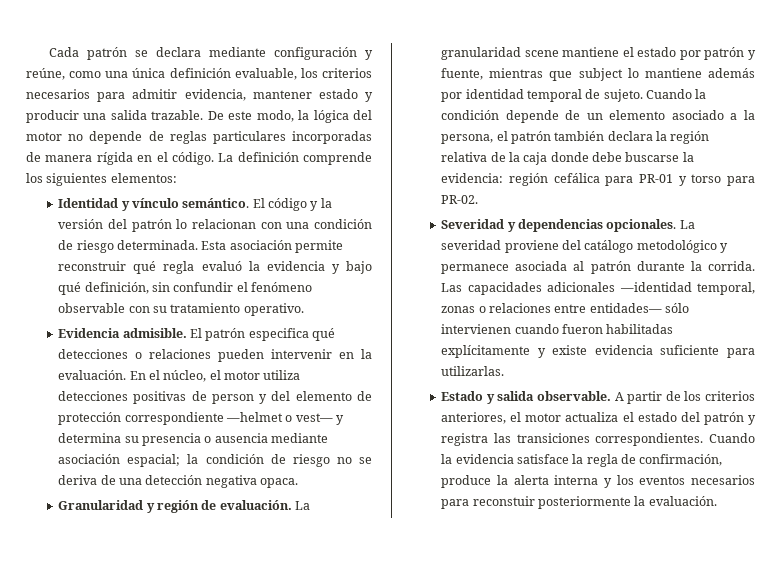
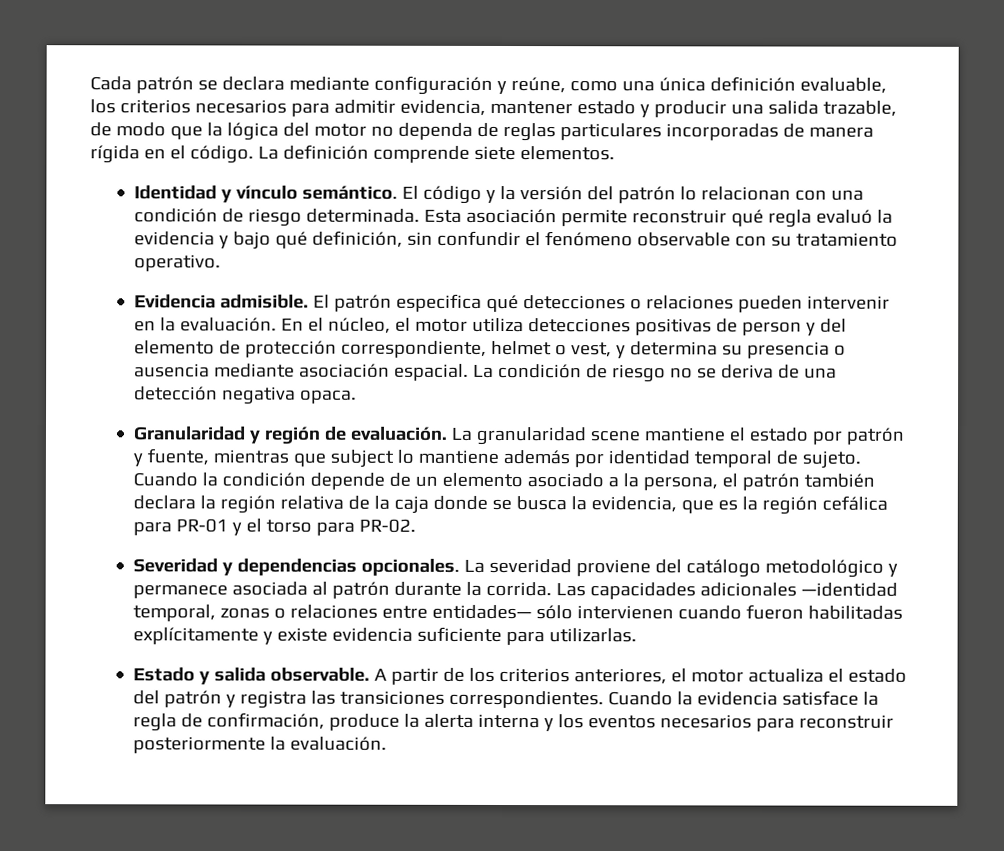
- Cada patrón se declara mediante configuración y reúne, como una única definición evaluable, los criterios necesarios para admitir evidencia, mantener estado y producir una salida trazable. De este modo, la lógica del motor no depende de reglas particulares incorporadas de manera rígida en el código.
+ Cada patrón se declara mediante configuración y reúne, como una única definición evaluable, los criterios necesarios para admitir evidencia, mantener estado y producir una salida trazable, de modo que la lógica del motor no dependa de reglas particulares incorporadas de manera rígida en el código.
- La definición comprende los siguientes elementos:
+ La definición comprende siete elementos.
- En el núcleo, el motor utiliza detecciones positivas de person y del elemento de protección correspondiente —helmet o vest— y determina su presencia o ausencia mediante asociación espacial; la condición de riesgo no se deriva de una detección negativa opaca.
+ En el núcleo, el motor utiliza detecciones positivas de person y del elemento de protección correspondiente, helmet o vest, y determina su presencia o ausencia mediante asociación espacial. La condición de riesgo no se deriva de una detección negativa opaca.
- Cuando la condición depende de un elemento asociado a la persona, el patrón también declara la región relativa de la caja donde debe buscarse la evidencia: región cefálica para PR-01 y torso para PR-02.
+ Cuando la condición depende de un elemento asociado a la persona, el patrón también declara la región relativa de la caja donde se busca la evidencia, que es la región cefálica para PR-01 y el torso para PR-02.
- Cuando la evidencia satisface la regla de confirmación, produce la alerta interna y los eventos necesarios para reconstuir posteriormente la evaluación.
+ Cuando la evidencia satisface la regla de confirmación, produce la alerta interna y los eventos necesarios para reconstruir posteriormente la evaluación.

